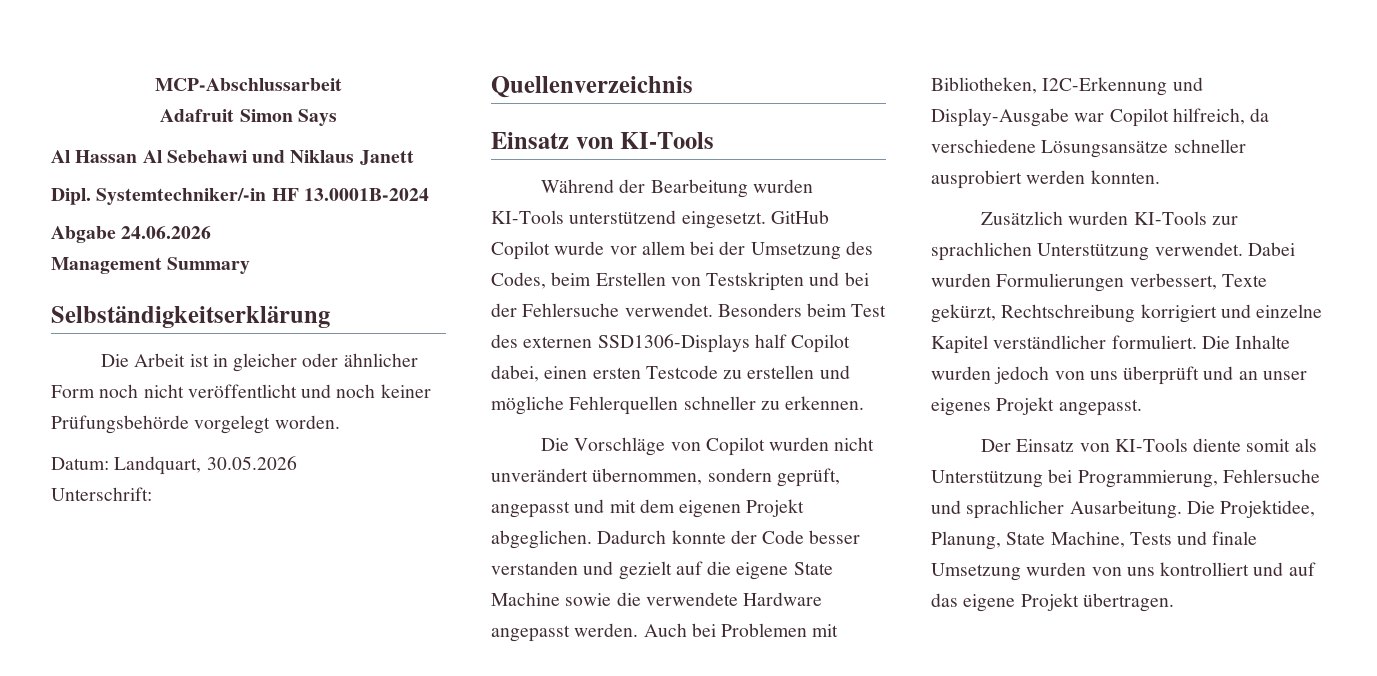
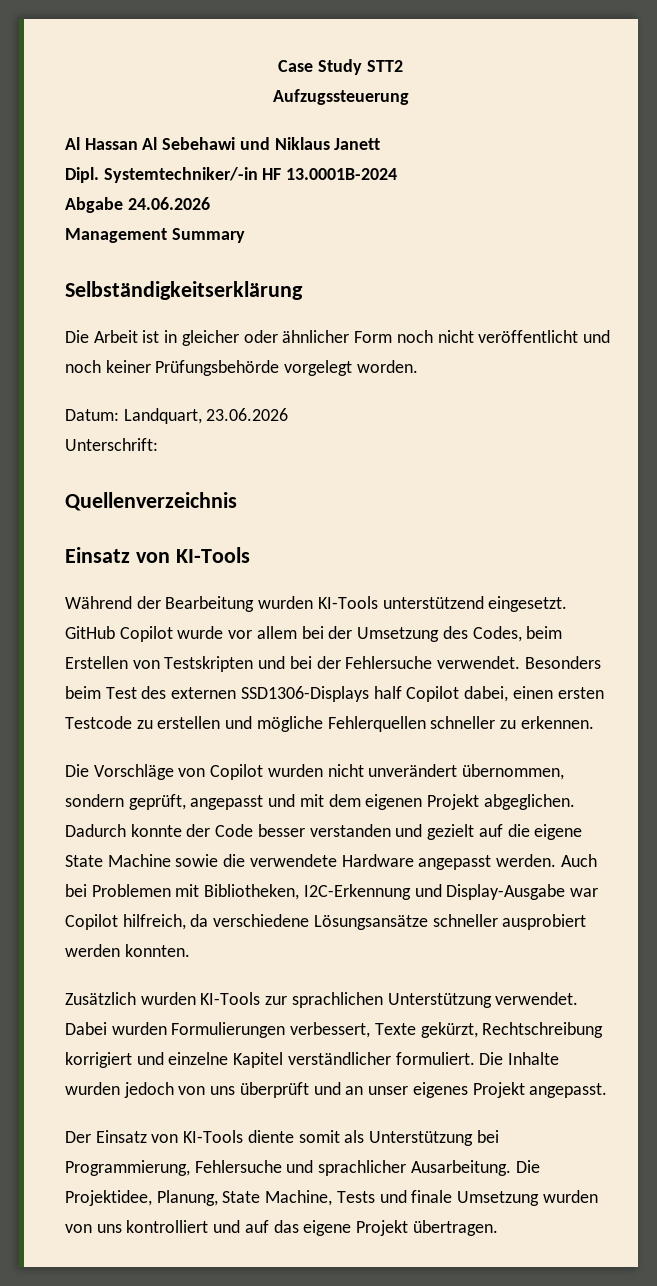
- MCP-Abschlussarbeit
- Adafruit Simon Says
+ Case Study STT2
+ Aufzugssteuerung
- Datum: Landquart, 30.05.2026
+ Datum: Landquart, 23.06.2026

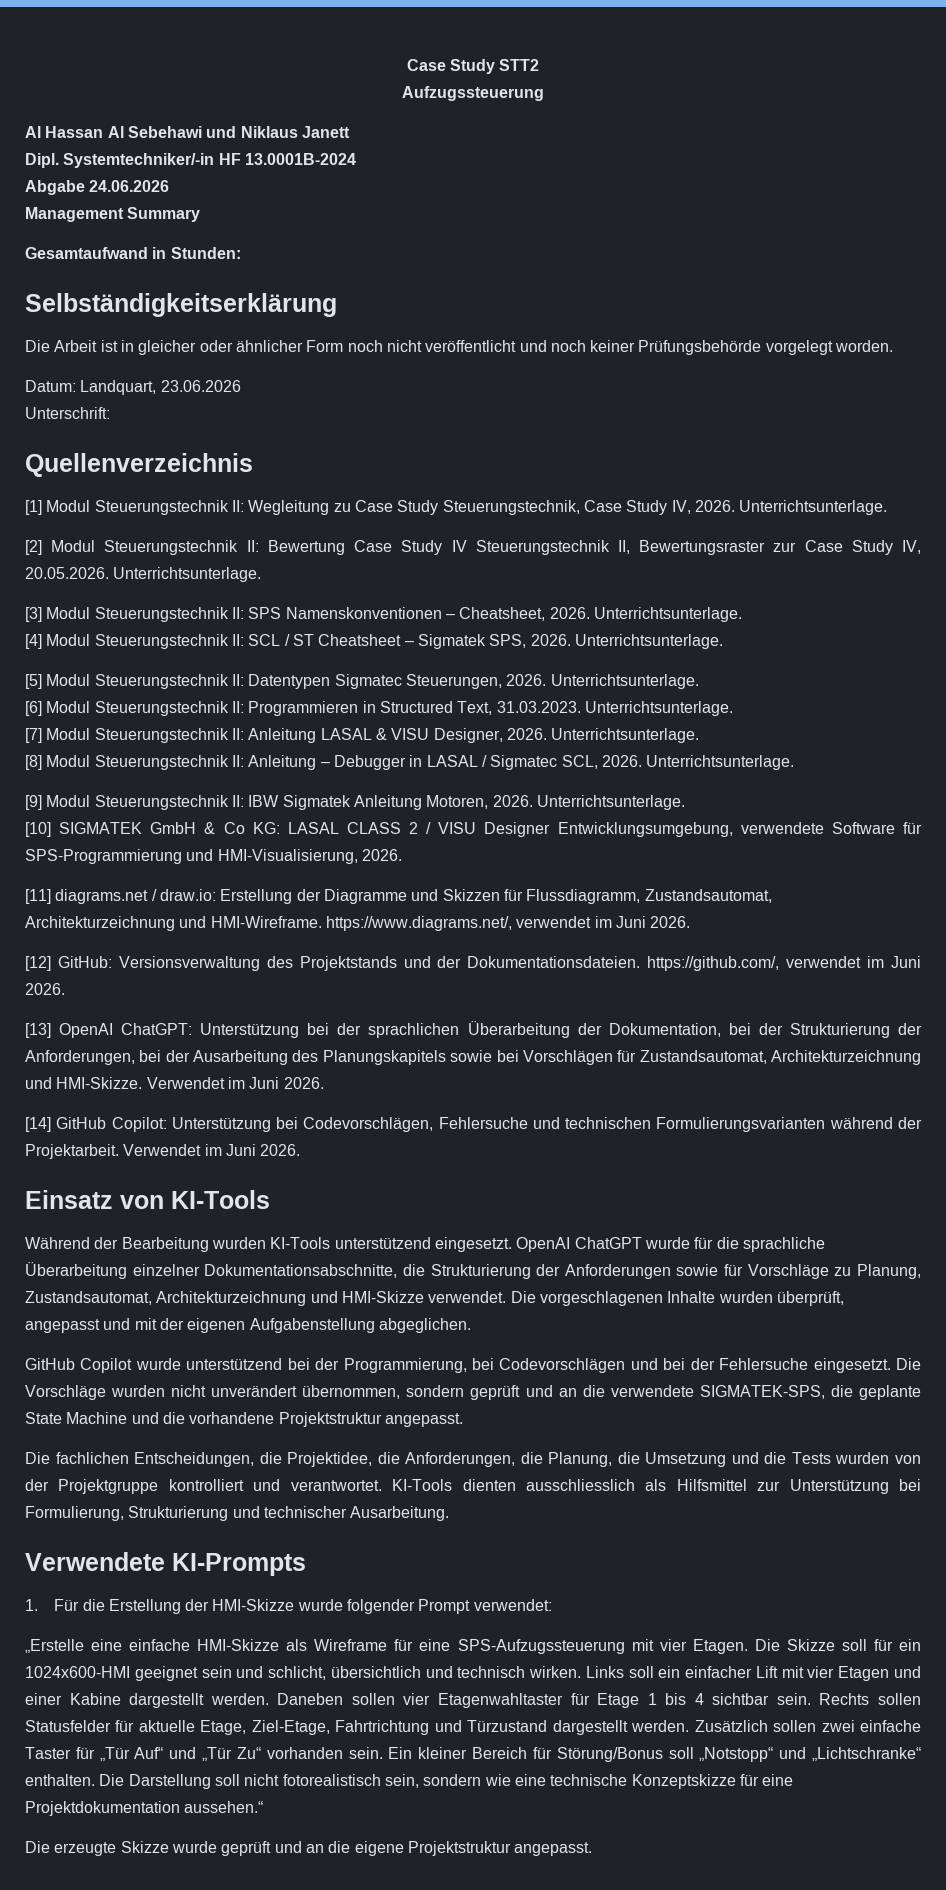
+ Gesamtaufwand in Stunden:
+ [1] Modul Steuerungstechnik II: Wegleitung zu Case Study Steuerungstechnik, Case Study IV, 2026. Unterrichtsunterlage.
+ [2] Modul Steuerungstechnik II: Bewertung Case Study IV Steuerungstechnik II, Bewertungsraster zur Case Study IV, 20.05.2026. Unterrichtsunterlage.
+ [3] Modul Steuerungstechnik II: SPS Namenskonventionen – Cheatsheet, 2026. Unterrichtsunterlage.
+ [4] Modul Steuerungstechnik II: SCL / ST Cheatsheet – Sigmatek SPS, 2026. Unterrichtsunterlage.
+ [5] Modul Steuerungstechnik II: Datentypen Sigmatec Steuerungen, 2026. Unterrichtsunterlage.
+ [6] Modul Steuerungstechnik II: Programmieren in Structured Text, 31.03.2023. Unterrichtsunterlage.
+ [7] Modul Steuerungstechnik II: Anleitung LASAL & VISU Designer, 2026. Unterrichtsunterlage.
+ [8] Modul Steuerungstechnik II: Anleitung – Debugger in LASAL / Sigmatec SCL, 2026. Unterrichtsunterlage.
+ [9] Modul Steuerungstechnik II: IBW Sigmatek Anleitung Motoren, 2026. Unterrichtsunterlage.
+ [10] SIGMATEK GmbH & Co KG: LASAL CLASS 2 / VISU Designer Entwicklungsumgebung, verwendete Software für SPS-Programmierung und HMI-Visualisierung, 2026.
+ [11] diagrams.net / draw.io: Erstellung der Diagramme und Skizzen für Flussdiagramm, Zustandsautomat, Architekturzeichnung und HMI-Wireframe. https://www.diagrams.net/, verwendet im Juni 2026.
+ [12] GitHub: Versionsverwaltung des Projektstands und der Dokumentationsdateien. https://github.com/, verwendet im Juni 2026.
+ [13] OpenAI ChatGPT: Unterstützung bei der sprachlichen Überarbeitung der Dokumentation, bei der Strukturierung der Anforderungen, bei der Ausarbeitung des Planungskapitels sowie bei Vorschlägen für Zustandsautomat, Architekturzeichnung und HMI-Skizze. Verwendet im Juni 2026.
+ [14] GitHub Copilot: Unterstützung bei Codevorschlägen, Fehlersuche und technischen Formulierungsvarianten während der Projektarbeit. Verwendet im Juni 2026.
- GitHub Copilot wurde vor allem bei der Umsetzung des Codes, beim Erstellen von Testskripten und bei der Fehlersuche verwendet. Besonders beim Test des externen SSD1306-Displays half Copilot dabei, einen ersten Testcode zu erstellen und mögliche Fehlerquellen schneller zu erkennen.
- Die Vorschläge von Copilot wurden nicht unverändert übernommen, sondern geprüft, angepasst und mit dem eigenen Projekt abgeglichen. Dadurch konnte der Code besser verstanden und gezielt auf die eigene State Machine sowie die verwendete Hardware angepasst werden. Auch bei Problemen mit Bibliotheken, I2C-Erkennung und Display-Ausgabe war Copilot hilfreich, da verschiedene Lösungsansätze schneller ausprobiert werden konnten.
- Zusätzlich wurden KI-Tools zur sprachlichen Unterstützung verwendet. Dabei wurden Formulierungen verbessert, Texte gekürzt, Rechtschreibung korrigiert und einzelne Kapitel verständlicher formuliert. Die Inhalte wurden jedoch von uns überprüft und an unser eigenes Projekt angepasst.
- Der Einsatz von KI-Tools diente somit als Unterstützung bei Programmierung, Fehlersuche und sprachlicher Ausarbeitung. Die Projektidee, Planung, State Machine, Tests und finale Umsetzung wurden von uns kontrolliert und auf das eigene Projekt übertragen.
+ OpenAI ChatGPT wurde für die sprachliche Überarbeitung einzelner Dokumentationsabschnitte, die Strukturierung der Anforderungen sowie für Vorschläge zu Planung, Zustandsautomat, Architekturzeichnung und HMI-Skizze verwendet. Die vorgeschlagenen Inhalte wurden überprüft, angepasst und mit der eigenen Aufgabenstellung abgeglichen.
+ GitHub Copilot wurde unterstützend bei der Programmierung, bei Codevorschlägen und bei der Fehlersuche eingesetzt. Die Vorschläge wurden nicht unverändert übernommen, sondern geprüft und an die verwendete SIGMATEK-SPS, die geplante State Machine und die vorhandene Projektstruktur angepasst.
+ Die fachlichen Entscheidungen, die Projektidee, die Anforderungen, die Planung, die Umsetzung und die Tests wurden von der Projektgruppe kontrolliert und verantwortet. KI-Tools dienten ausschliesslich als Hilfsmittel zur Unterstützung bei Formulierung, Strukturierung und technischer Ausarbeitung.
+ Verwendete KI-Prompts
+ 1. Für die Erstellung der HMI-Skizze wurde folgender Prompt verwendet:
+ „Erstelle eine einfache HMI-Skizze als Wireframe für eine SPS-Aufzugssteuerung mit vier Etagen. Die Skizze soll für ein 1024x600-HMI geeignet sein und schlicht, übersichtlich und technisch wirken. Links soll ein einfacher Lift mit vier Etagen und einer Kabine dargestellt werden. Daneben sollen vier Etagenwahltaster für Etage 1 bis 4 sichtbar sein. Rechts sollen Statusfelder für aktuelle Etage, Ziel-Etage, Fahrtrichtung und Türzustand dargestellt werden. Zusätzlich sollen zwei einfache Taster für „Tür Auf“ und „Tür Zu“ vorhanden sein. Ein kleiner Bereich für Störung/Bonus soll „Notstopp“ und „Lichtschranke“ enthalten. Die Darstellung soll nicht fotorealistisch sein, sondern wie eine technische Konzeptskizze für eine Projektdokumentation aussehen.“
+ Die erzeugte Skizze wurde geprüft und an die eigene Projektstruktur angepasst.

